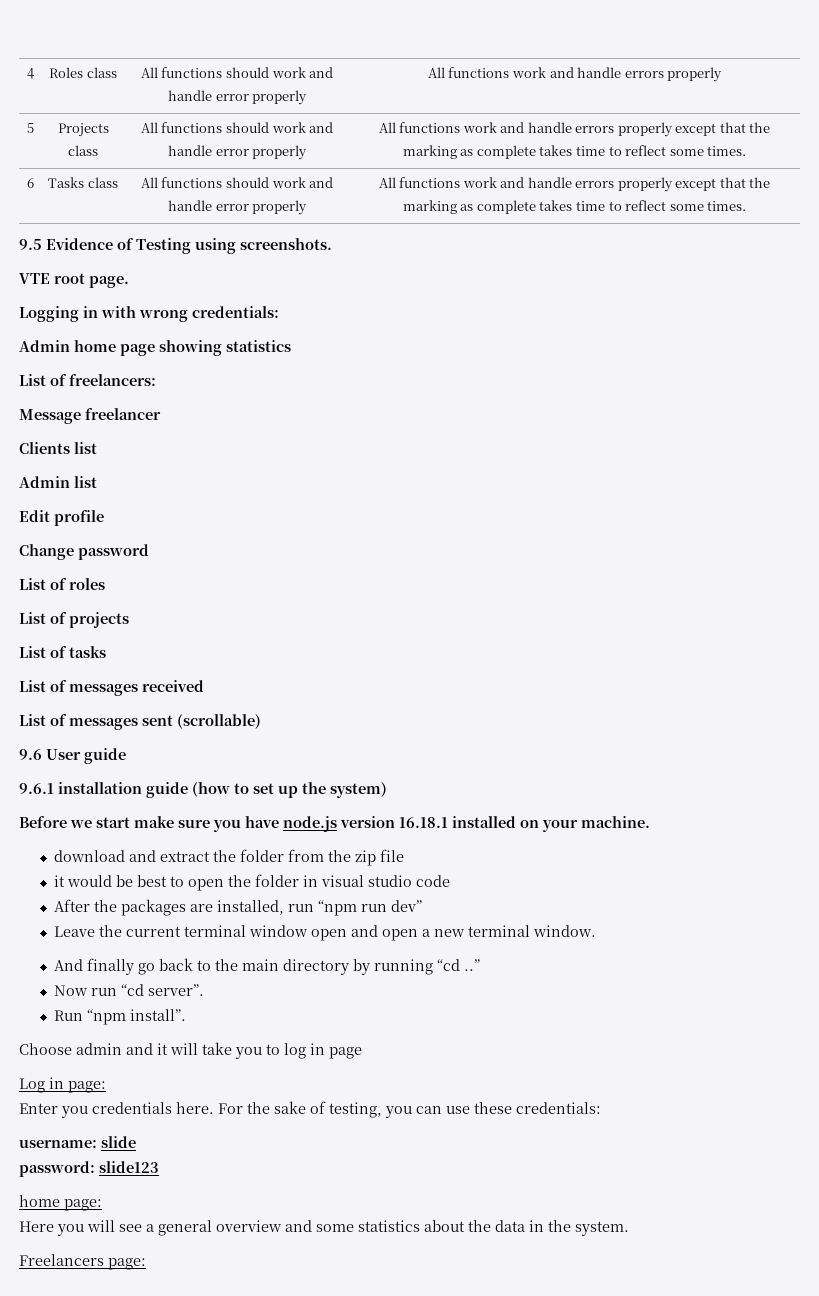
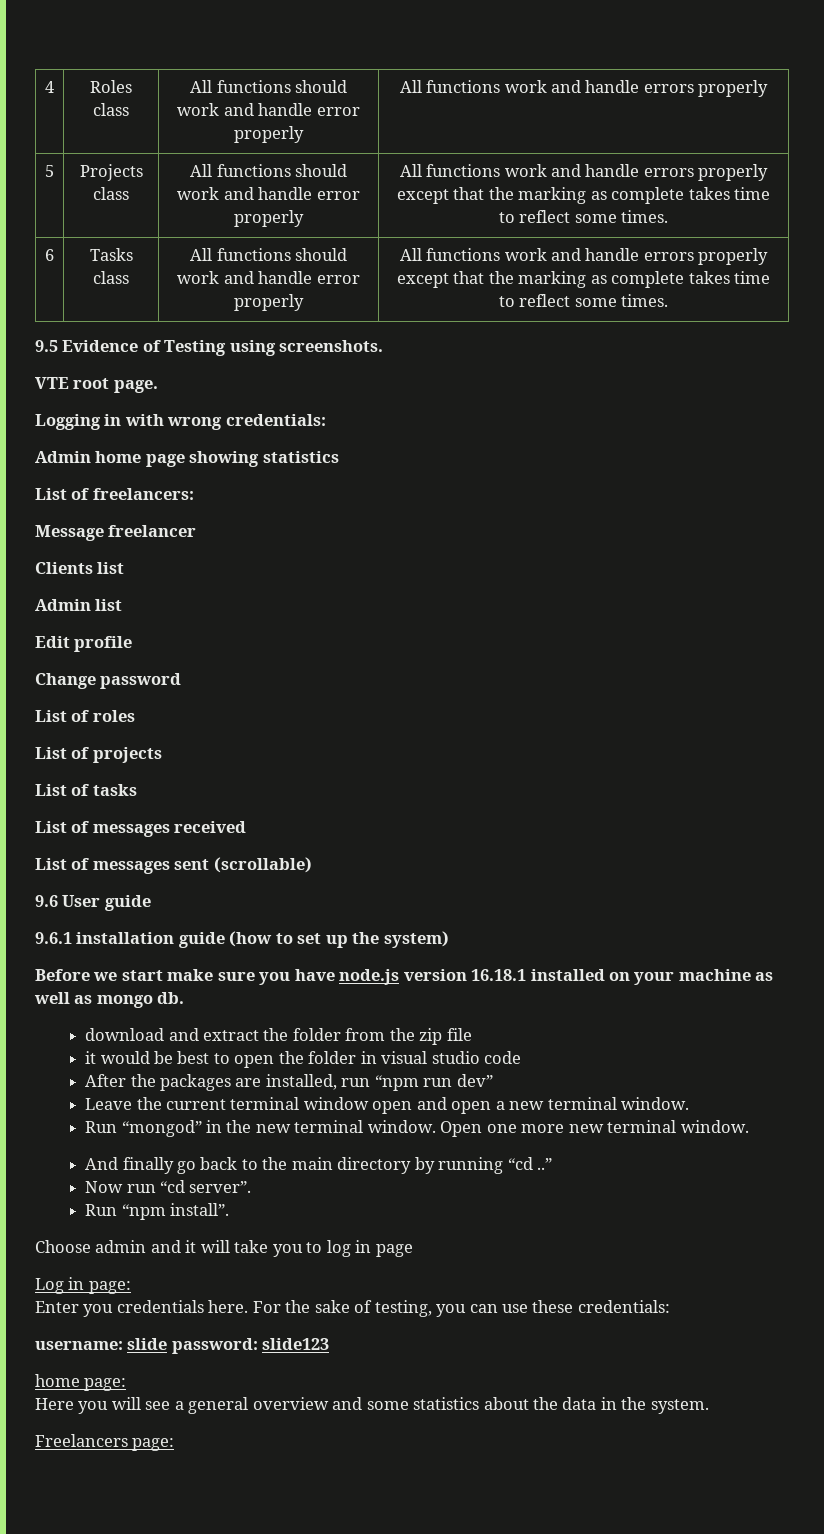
- Before we start make sure you have node.js version 16.18.1 installed on your machine.
+ Before we start make sure you have node.js version 16.18.1 installed on your machine as well as mongo db.
+ Run “mongod” in the new terminal window. Open one more new terminal window.
- username: slide
- password: slide123
+ username: slide password: slide123

